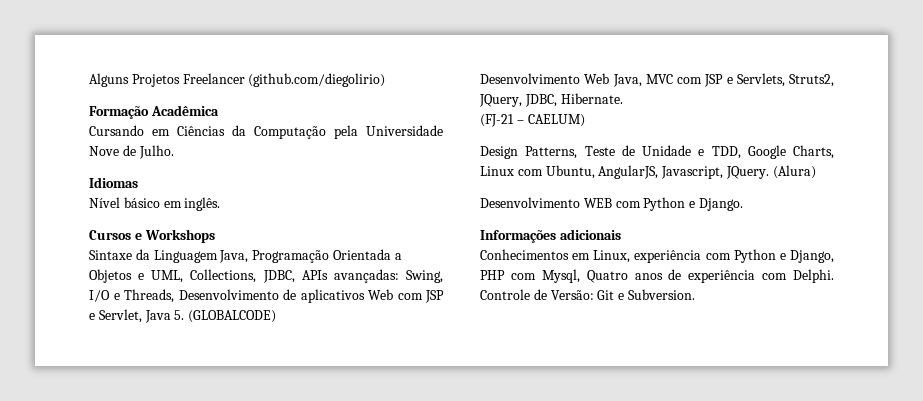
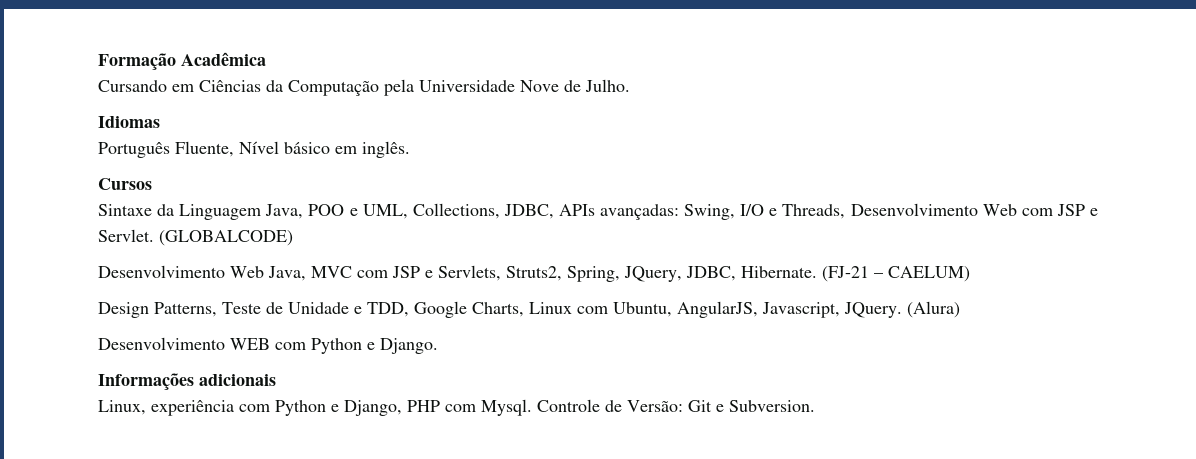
- Alguns Projetos Freelancer (github.com/diegolirio)
- Nível básico em inglês.
+ Português Fluente, Nível básico em inglês.
- Cursos e Workshops
+ Cursos
- Sintaxe da Linguagem Java, Programação Orientada a Objetos e UML, Collections, JDBC, APIs avançadas: Swing, I/O e Threads, Desenvolvimento de aplicativos Web com JSP e Servlet, Java 5. (GLOBALCODE)
+ Sintaxe da Linguagem Java, POO e UML, Collections, JDBC, APIs avançadas: Swing, I/O e Threads, Desenvolvimento Web com JSP e Servlet. (GLOBALCODE)
- Desenvolvimento Web Java, MVC com JSP e Servlets, Struts2, JQuery, JDBC, Hibernate.
- (FJ-21 – CAELUM)
+ Desenvolvimento Web Java, MVC com JSP e Servlets, Struts2, Spring, JQuery, JDBC, Hibernate. (FJ-21 – CAELUM)
- Conhecimentos em Linux, experiência com Python e Django, PHP com Mysql, Quatro anos de experiência com Delphi.
+ Linux, experiência com Python e Django, PHP com Mysql.

